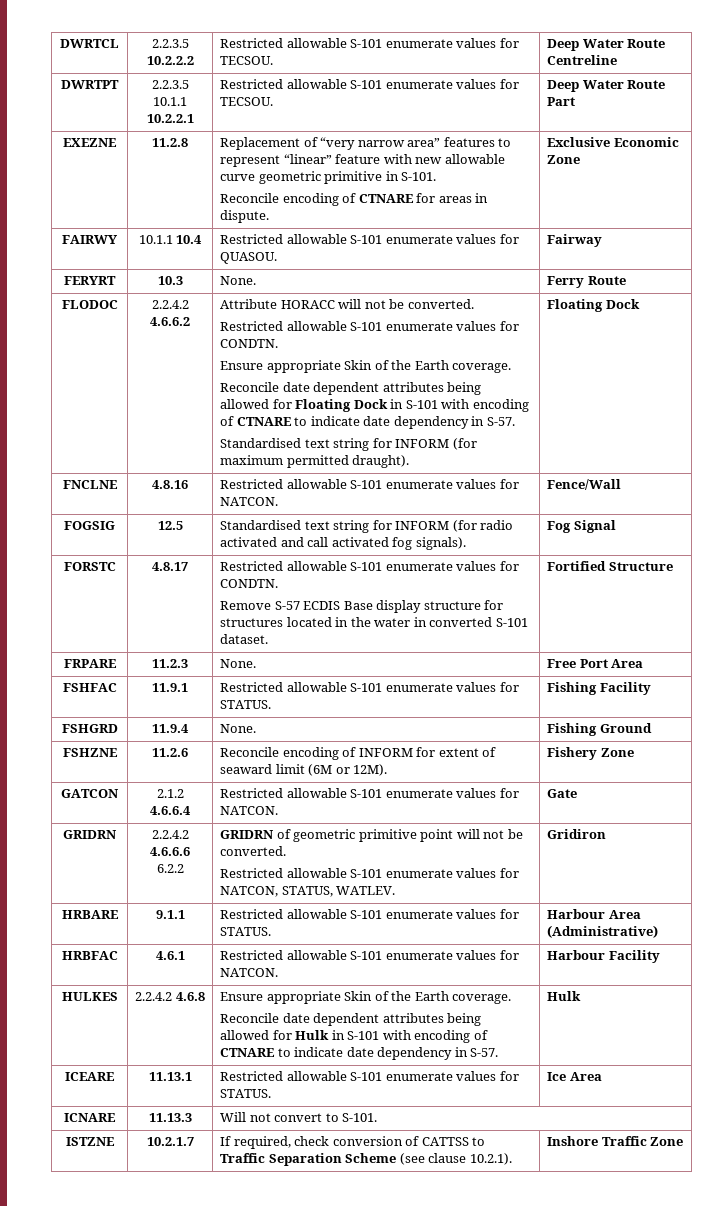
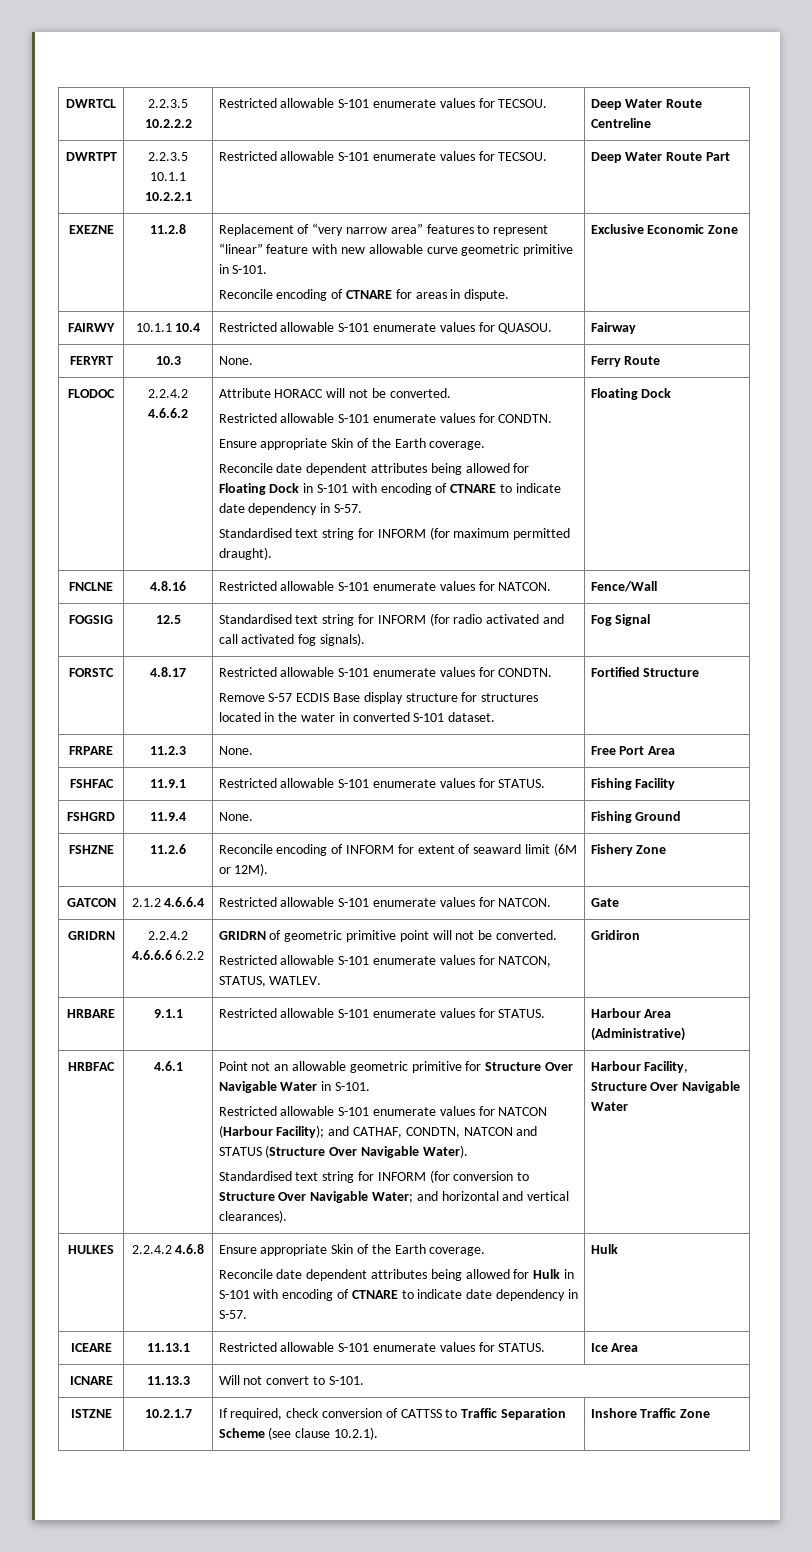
- Restricted allowable S-101 enumerate values for NATCON. | Harbour Facility
+ Point not an allowable geometric primitive for Structure Over Navigable Water in S-101.
+ Restricted allowable S-101 enumerate values for NATCON (Harbour Facility); and CATHAF, CONDTN, NATCON and STATUS (Structure Over Navigable Water).
+ Standardised text string for INFORM (for conversion to Structure Over Navigable Water; and horizontal and vertical clearances). | Harbour Facility, Structure Over Navigable Water

